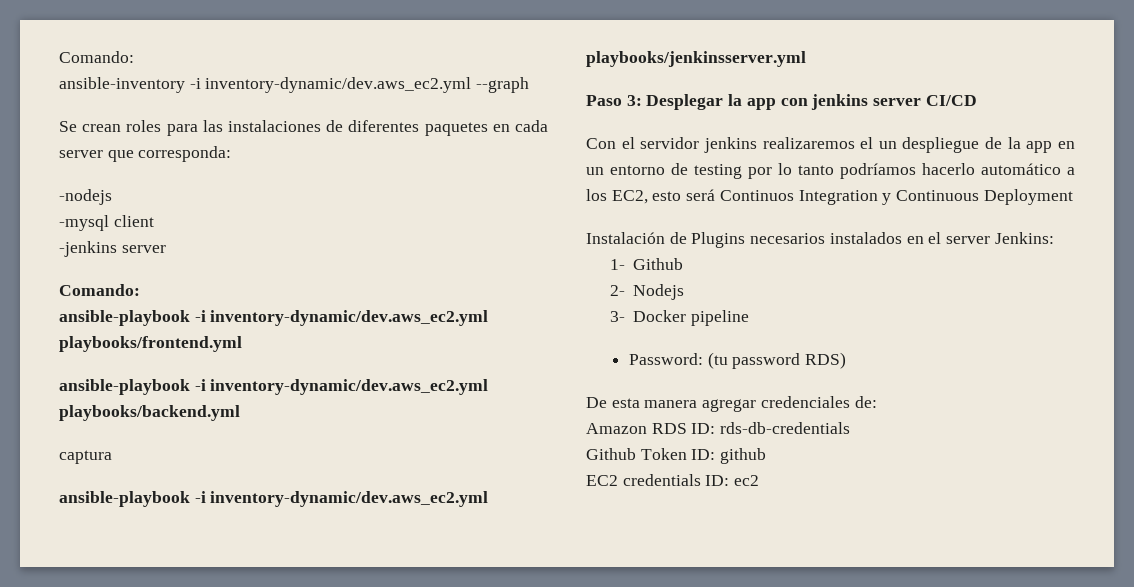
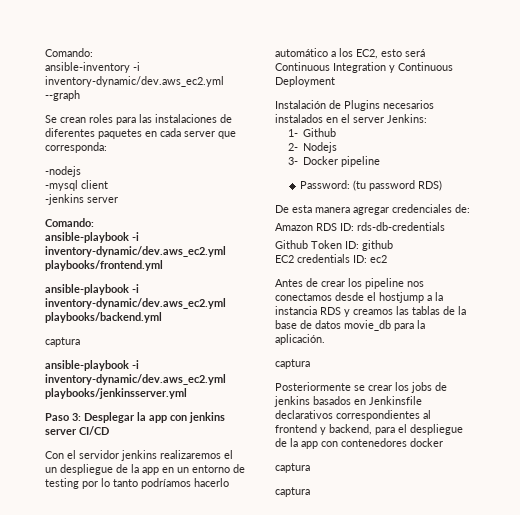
- Con el servidor jenkins realizaremos el un despliegue de la app en un entorno de testing por lo tanto podríamos hacerlo automático a los EC2, esto será Continuos Integration y Continuous Deployment
+ Con el servidor jenkins realizaremos el un despliegue de la app en un entorno de testing por lo tanto podríamos hacerlo automático a los EC2, esto será Continuous Integration y Continuous Deployment
+ Antes de crear los pipeline nos conectamos desde el hostjump a la instancia RDS y creamos las tablas de la base de datos movie_db para la aplicación.
+ captura
+ Posteriormente se crear los jobs de jenkins basados en Jenkinsfile declarativos correspondientes al frontend y backend, para el despliegue de la app con contenedores docker
+ captura
+ captura

